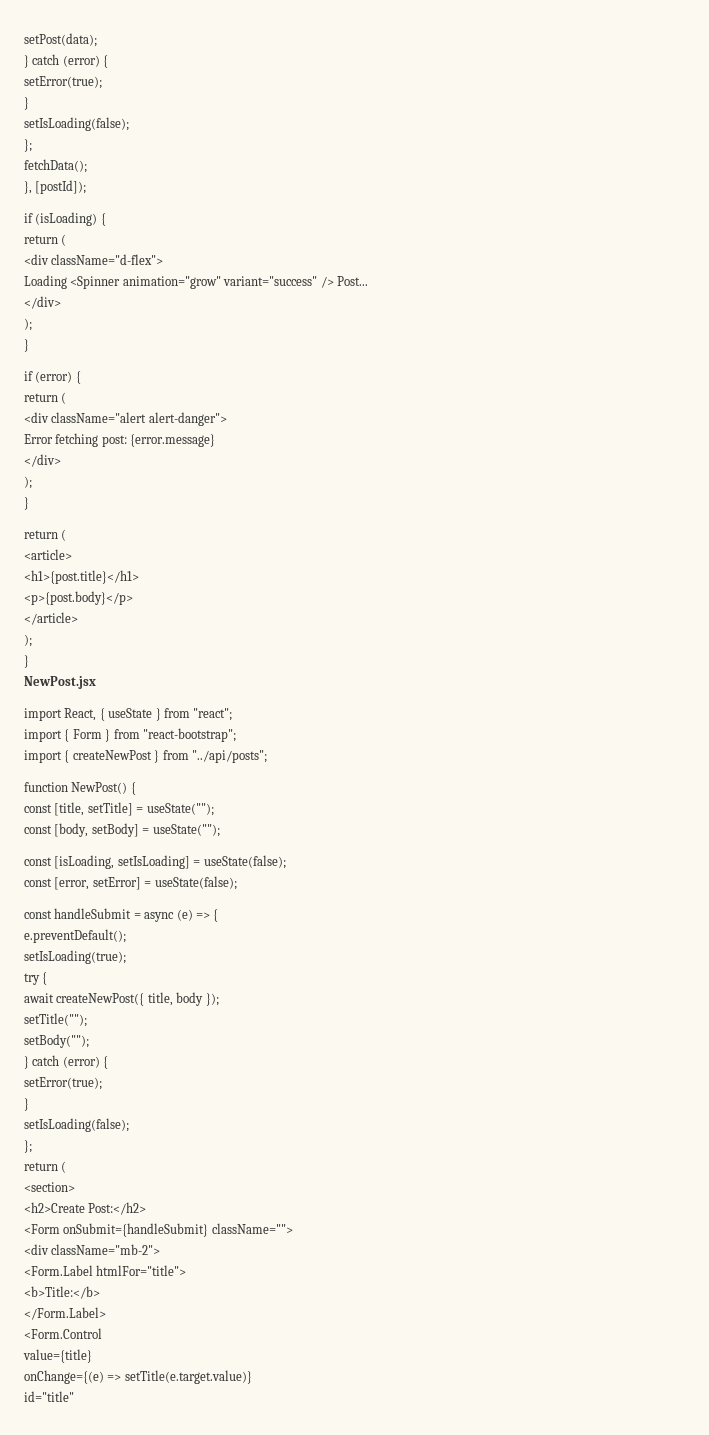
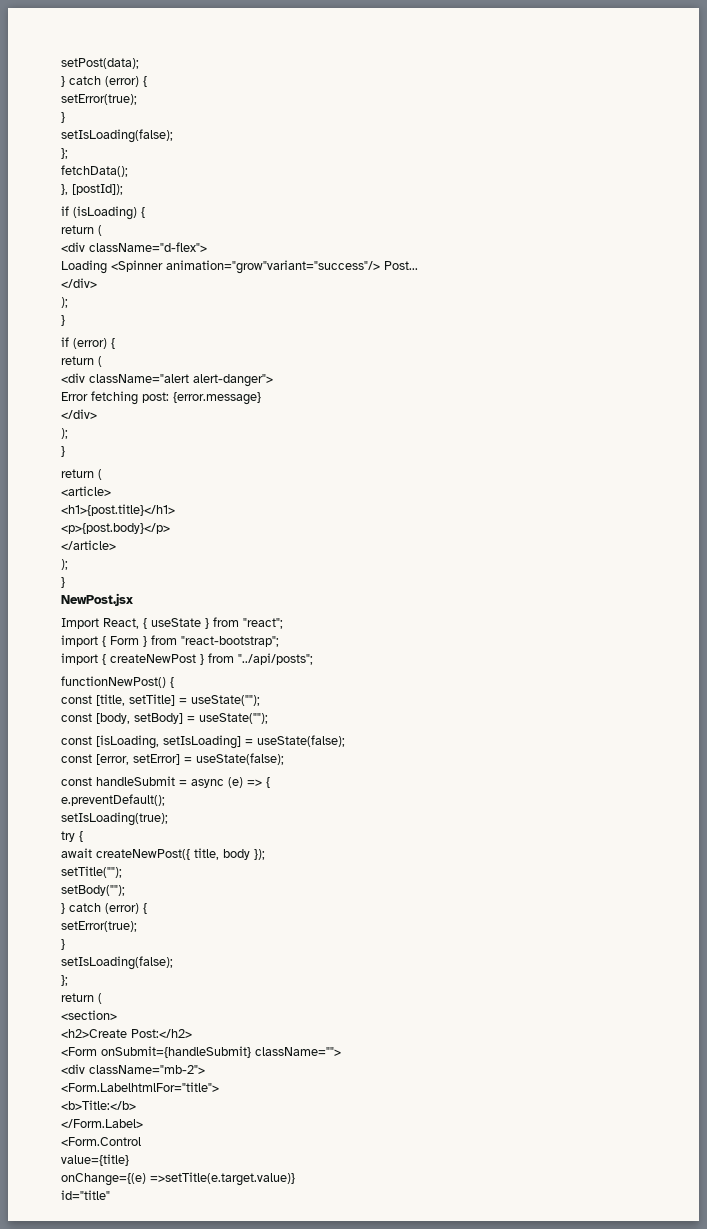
- Loading <Spinner animation="grow" variant="success" /> Post...
+ Loading <Spinner animation="grow"variant="success"/> Post...
- import React, { useState } from "react";
+ Import React, { useState } from "react";
- function NewPost() {
+ functionNewPost() {
- <Form.Label htmlFor="title">
+ <Form.LabelhtmlFor="title">
- onChange={(e) => setTitle(e.target.value)}
+ onChange={(e) =>setTitle(e.target.value)}

